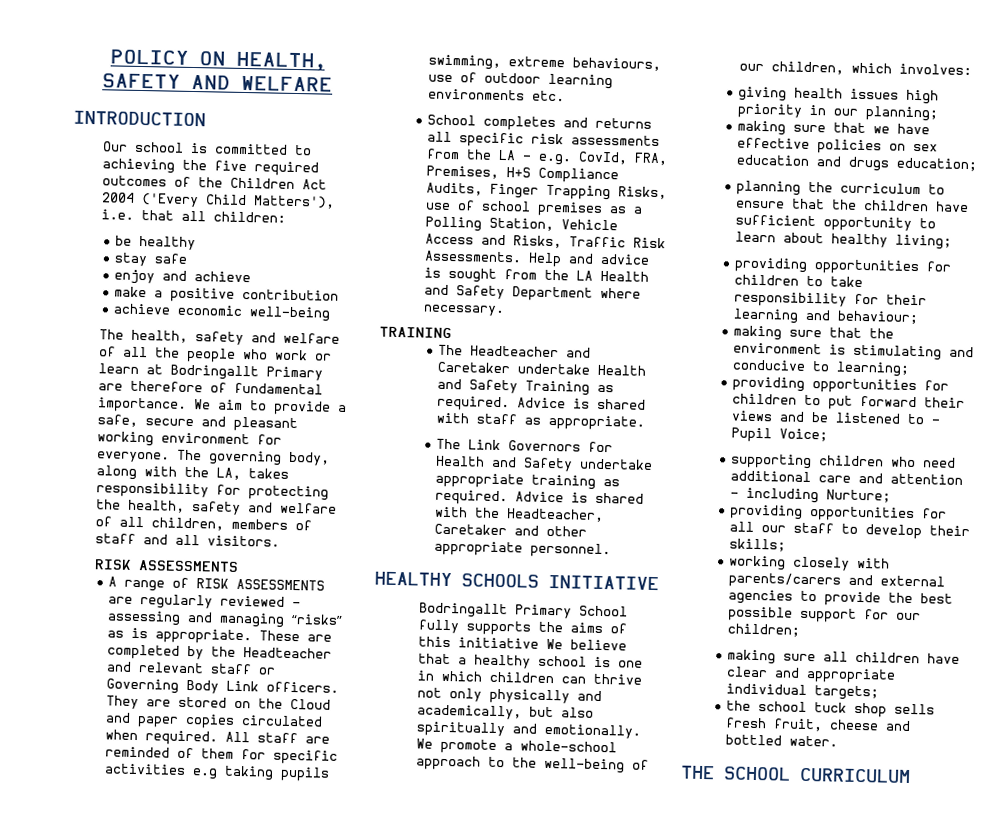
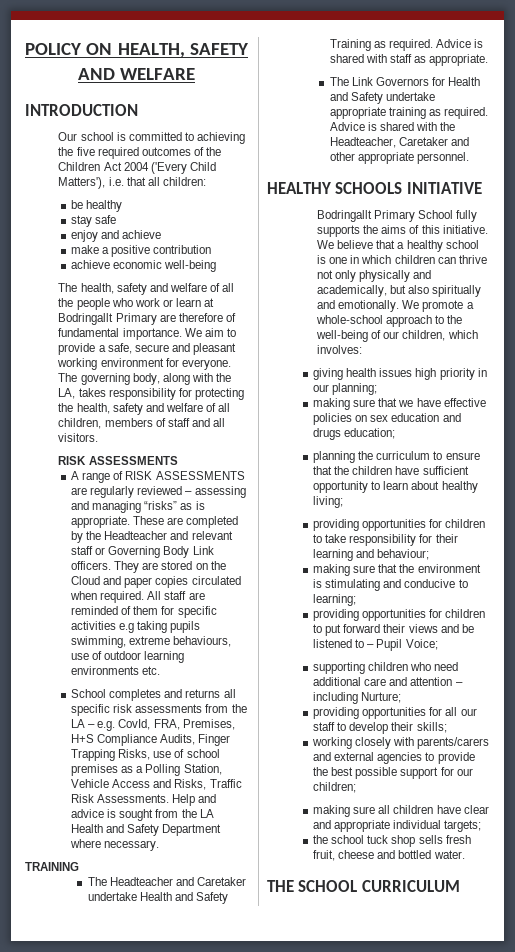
- Bodringallt Primary School fully supports the aims of this initiative We believe that a healthy school is one in which children can thrive not only physically and academically, but also spiritually and emotionally.
+ Bodringallt Primary School fully supports the aims of this initiative. We believe that a healthy school is one in which children can thrive not only physically and academically, but also spiritually and emotionally.

